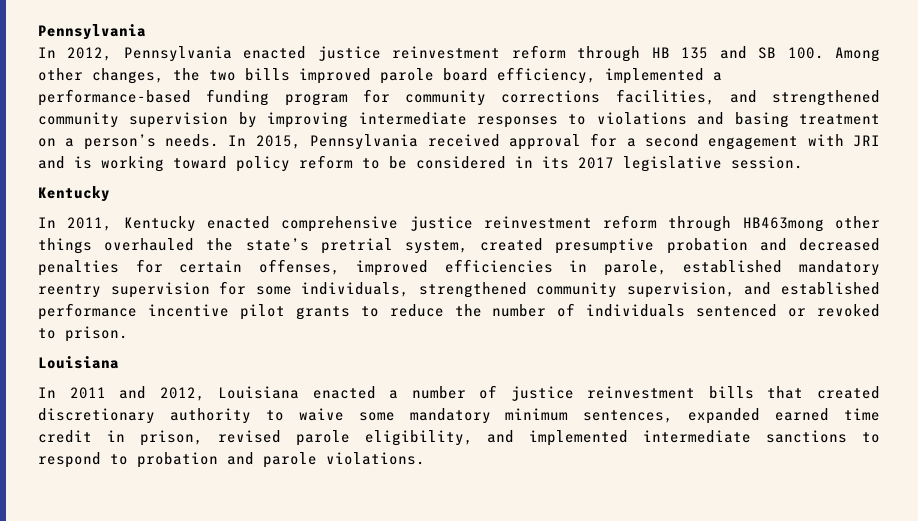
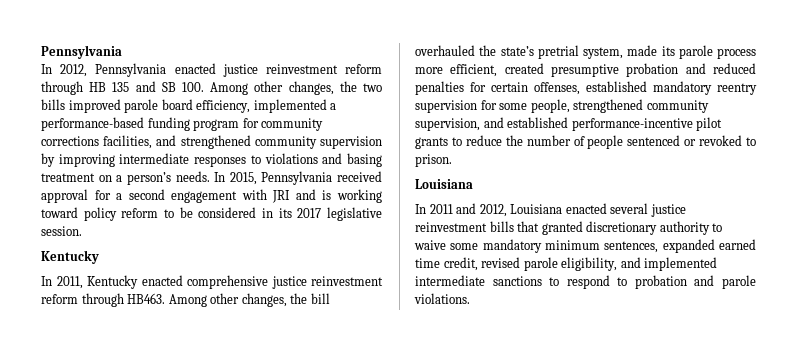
- In 2011, Kentucky enacted comprehensive justice reinvestment reform through HB463mong other things overhauled the state’s pretrial system, created presumptive probation and decreased penalties for certain offenses, improved efficiencies in parole, established mandatory reentry supervision for some individuals, strengthened community supervision, and established performance incentive pilot grants to reduce the number of individuals sentenced or revoked to prison.
+ In 2011, Kentucky enacted comprehensive justice reinvestment reform through HB463. Among other changes, the bill overhauled the state’s pretrial system, made its parole process more efficient, created presumptive probation and reduced penalties for certain offenses, established mandatory reentry supervision for some people, strengthened community supervision, and established performance-incentive pilot grants to reduce the number of people sentenced or revoked to prison.
- In 2011 and 2012, Louisiana enacted a number of justice reinvestment bills that created discretionary authority to waive some mandatory minimum sentences, expanded earned time credit in prison, revised parole eligibility, and implemented intermediate sanctions to respond to probation and parole violations.
+ In 2011 and 2012, Louisiana enacted several justice reinvestment bills that granted discretionary authority to waive some mandatory minimum sentences, expanded earned time credit, revised parole eligibility, and implemented intermediate sanctions to respond to probation and parole violations.

